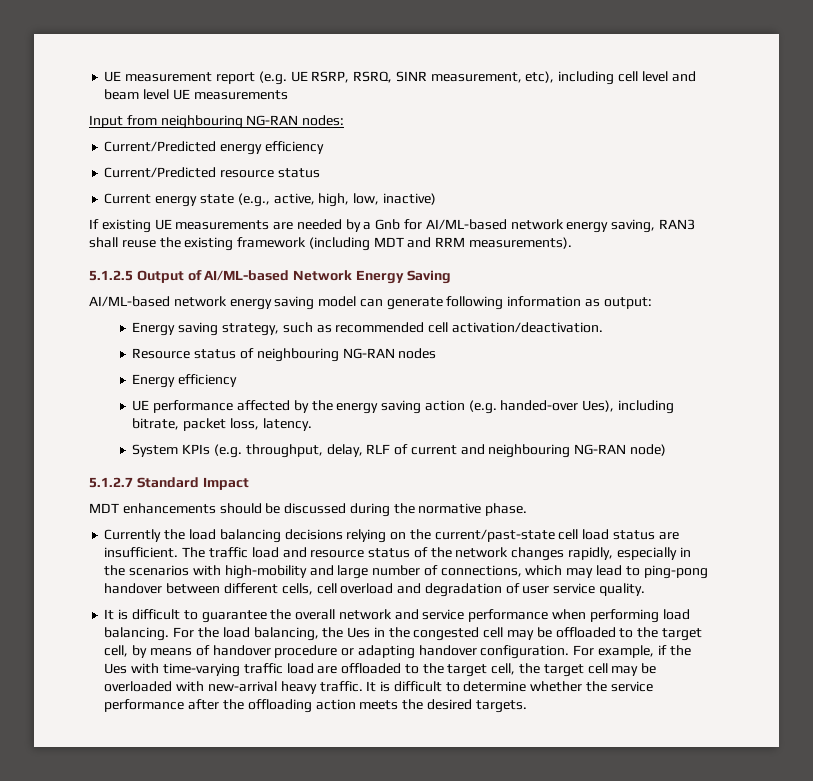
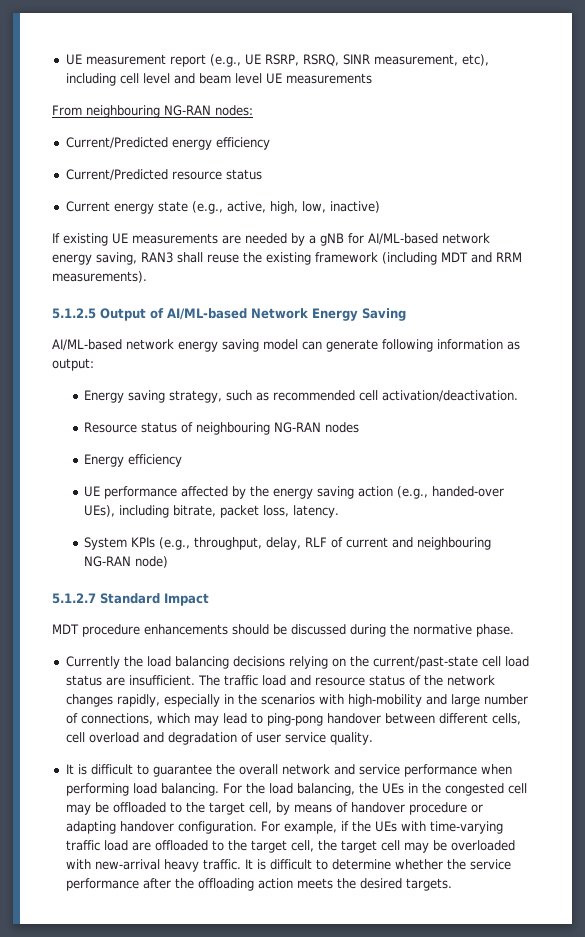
- UE measurement report (e.g. UE RSRP, RSRQ, SINR measurement, etc), including cell level and beam level UE measurements
+ UE measurement report (e.g., UE RSRP, RSRQ, SINR measurement, etc), including cell level and beam level UE measurements
- Input from neighbouring NG-RAN nodes:
+ From neighbouring NG-RAN nodes:
- If existing UE measurements are needed by a Gnb for AI/ML-based network energy saving, RAN3 shall reuse the existing framework (including MDT and RRM measurements).
+ If existing UE measurements are needed by a gNB for AI/ML-based network energy saving, RAN3 shall reuse the existing framework (including MDT and RRM measurements).
- UE performance affected by the energy saving action (e.g. handed-over Ues), including bitrate, packet loss, latency.
+ UE performance affected by the energy saving action (e.g., handed-over UEs), including bitrate, packet loss, latency.
- System KPIs (e.g. throughput, delay, RLF of current and neighbouring NG-RAN node)
+ System KPIs (e.g., throughput, delay, RLF of current and neighbouring NG-RAN node)
- MDT enhancements should be discussed during the normative phase.
+ MDT procedure enhancements should be discussed during the normative phase.
- For the load balancing, the Ues in the congested cell may be offloaded to the target cell, by means of handover procedure or adapting handover configuration.
+ For the load balancing, the UEs in the congested cell may be offloaded to the target cell, by means of handover procedure or adapting handover configuration.
- For example, if the Ues with time-varying traffic load are offloaded to the target cell, the target cell may be overloaded with new-arrival heavy traffic.
+ For example, if the UEs with time-varying traffic load are offloaded to the target cell, the target cell may be overloaded with new-arrival heavy traffic.

